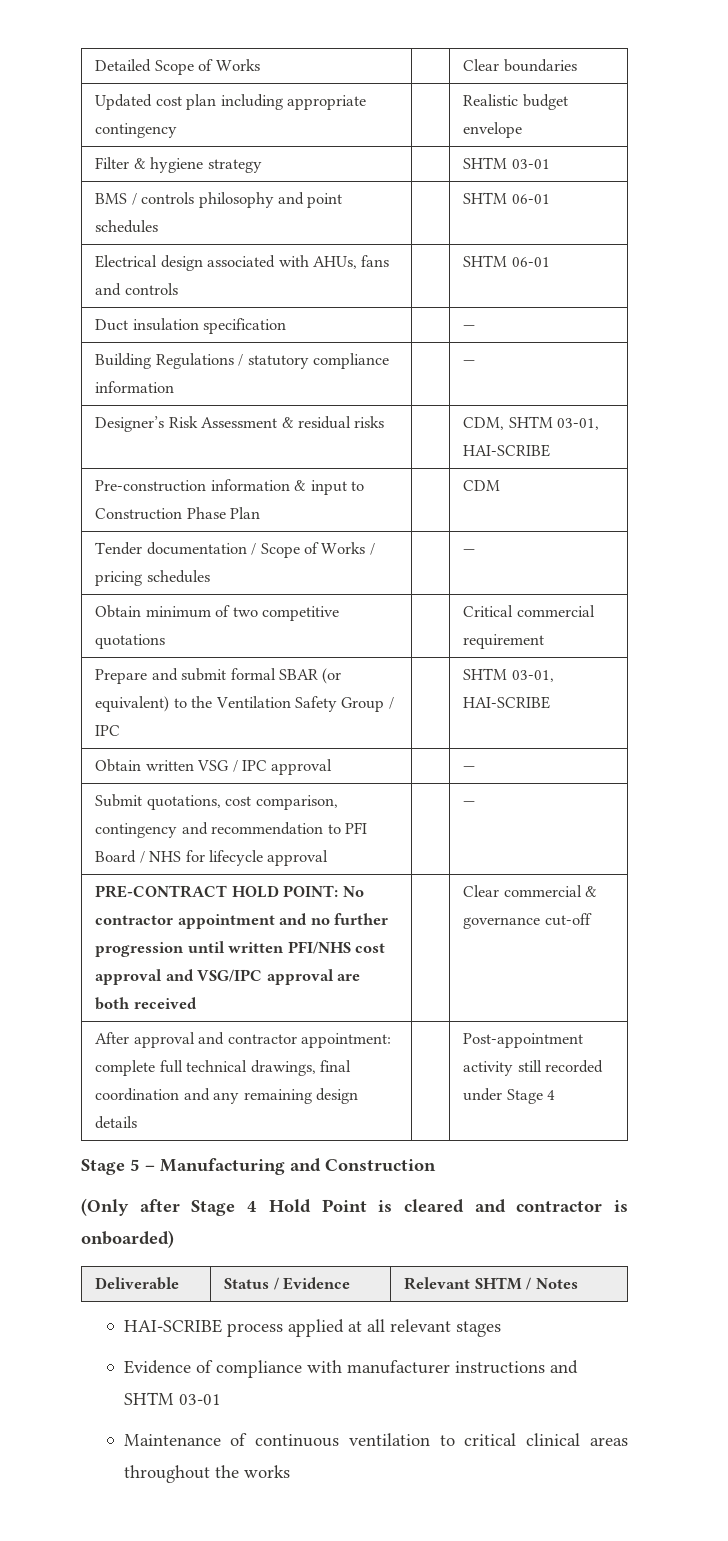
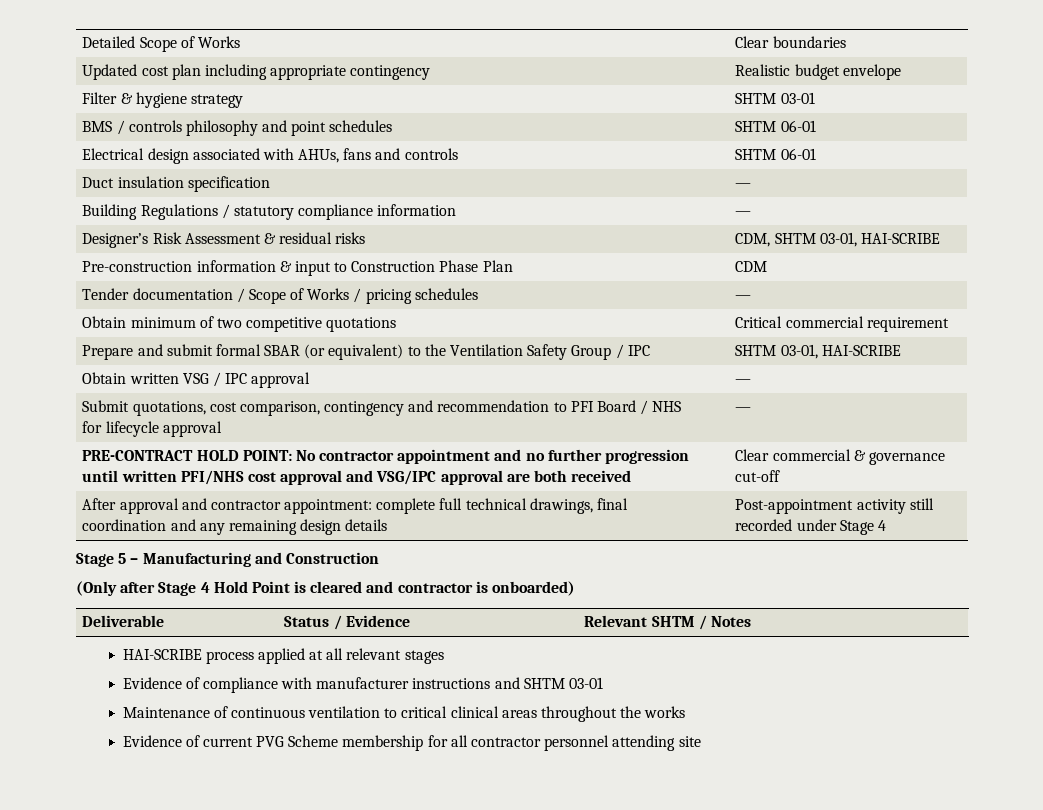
+ Evidence of current PVG Scheme membership for all contractor personnel attending site

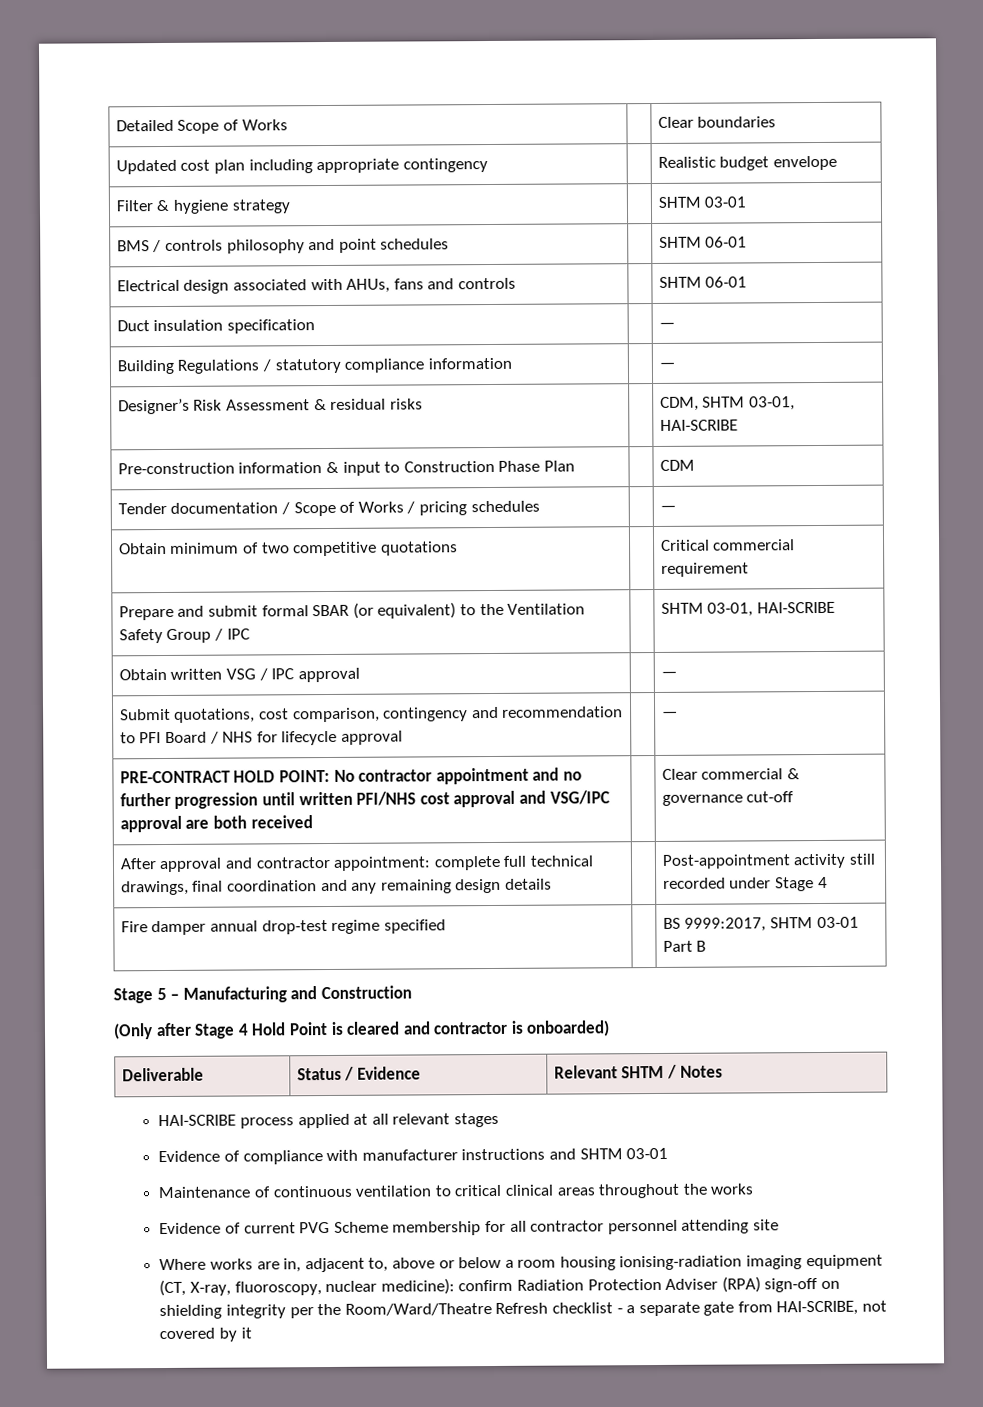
+ Fire damper annual drop-test regime specified | | BS 9999:2017, SHTM 03-01 Part B
+ Where works are in, adjacent to, above or below a room housing ionising-radiation imaging equipment (CT, X-ray, fluoroscopy, nuclear medicine): confirm Radiation Protection Adviser (RPA) sign-off on shielding integrity per the Room/Ward/Theatre Refresh checklist - a separate gate from HAI-SCRIBE, not covered by it

